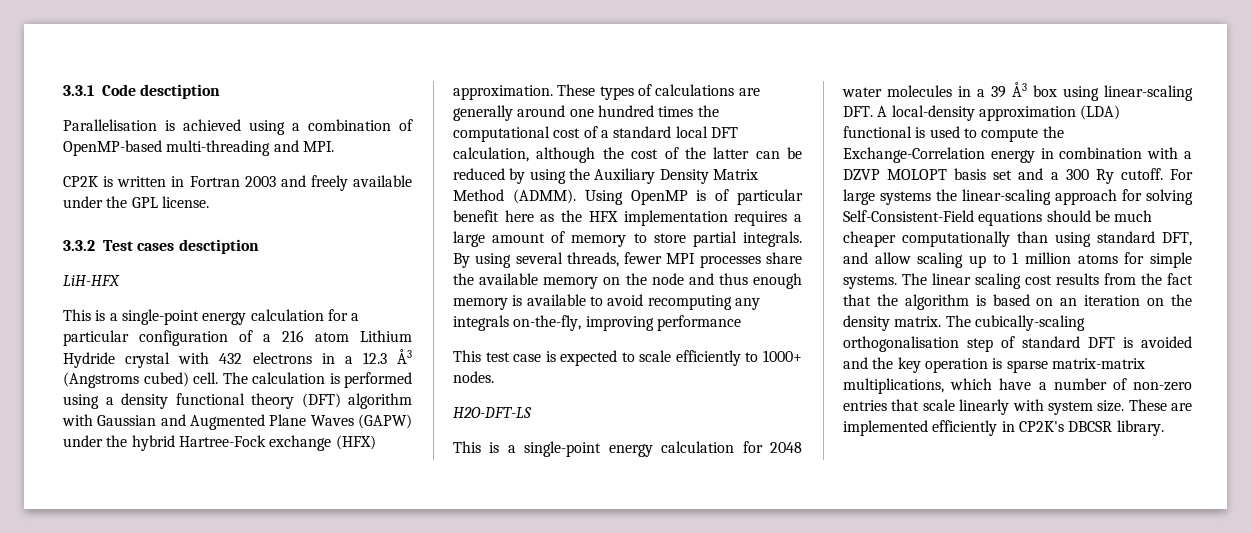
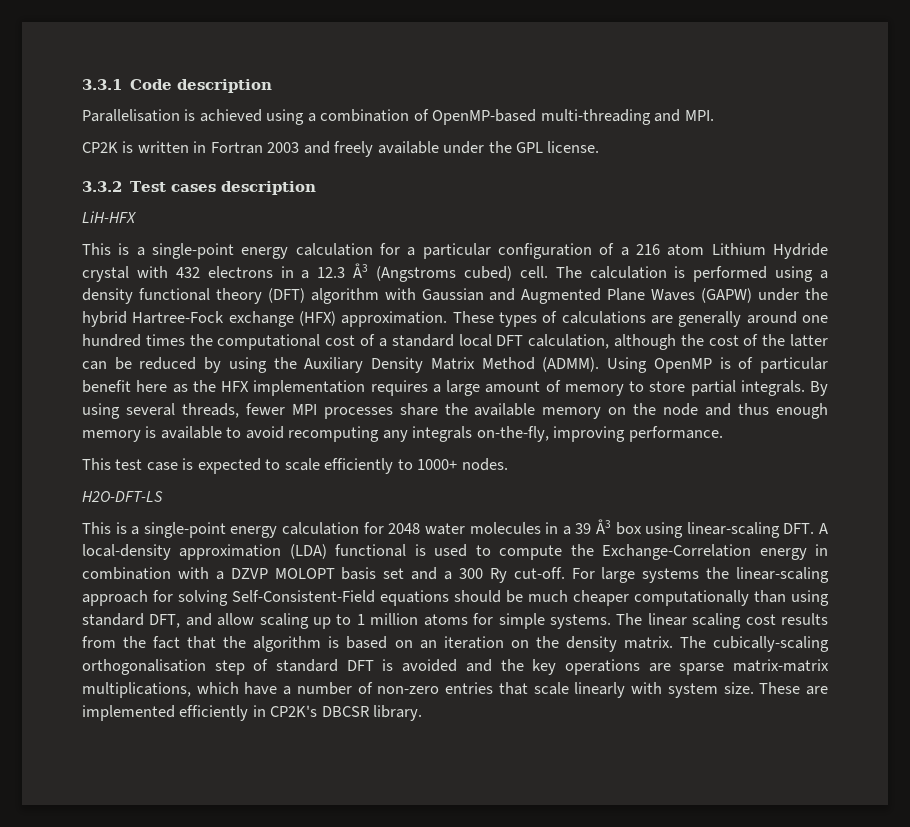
- 3.3.1 Code desctiption
+ 3.3.1 Code description
- 3.3.2 Test cases desctiption
+ 3.3.2 Test cases description
- By using several threads, fewer MPI processes share the available memory on the node and thus enough memory is available to avoid recomputing any integrals on-the-fly, improving performance
+ By using several threads, fewer MPI processes share the available memory on the node and thus enough memory is available to avoid recomputing any integrals on-the-fly, improving performance.
- This is a single-point energy calculation for 2048 water molecules in a 39 Å3 box using linear-scaling DFT. A local-density approximation (LDA) functional is used to compute the Exchange-Correlation energy in combination with a DZVP MOLOPT basis set and a 300 Ry cutoff.
+ This is a single-point energy calculation for 2048 water molecules in a 39 Å3 box using linear-scaling DFT. A local-density approximation (LDA) functional is used to compute the Exchange-Correlation energy in combination with a DZVP MOLOPT basis set and a 300 Ry cut-off.
- The cubically-scaling orthogonalisation step of standard DFT is avoided and the key operation is sparse matrix-matrix multiplications, which have a number of non-zero entries that scale linearly with system size.
+ The cubically-scaling orthogonalisation step of standard DFT is avoided and the key operations are sparse matrix-matrix multiplications, which have a number of non-zero entries that scale linearly with system size.

